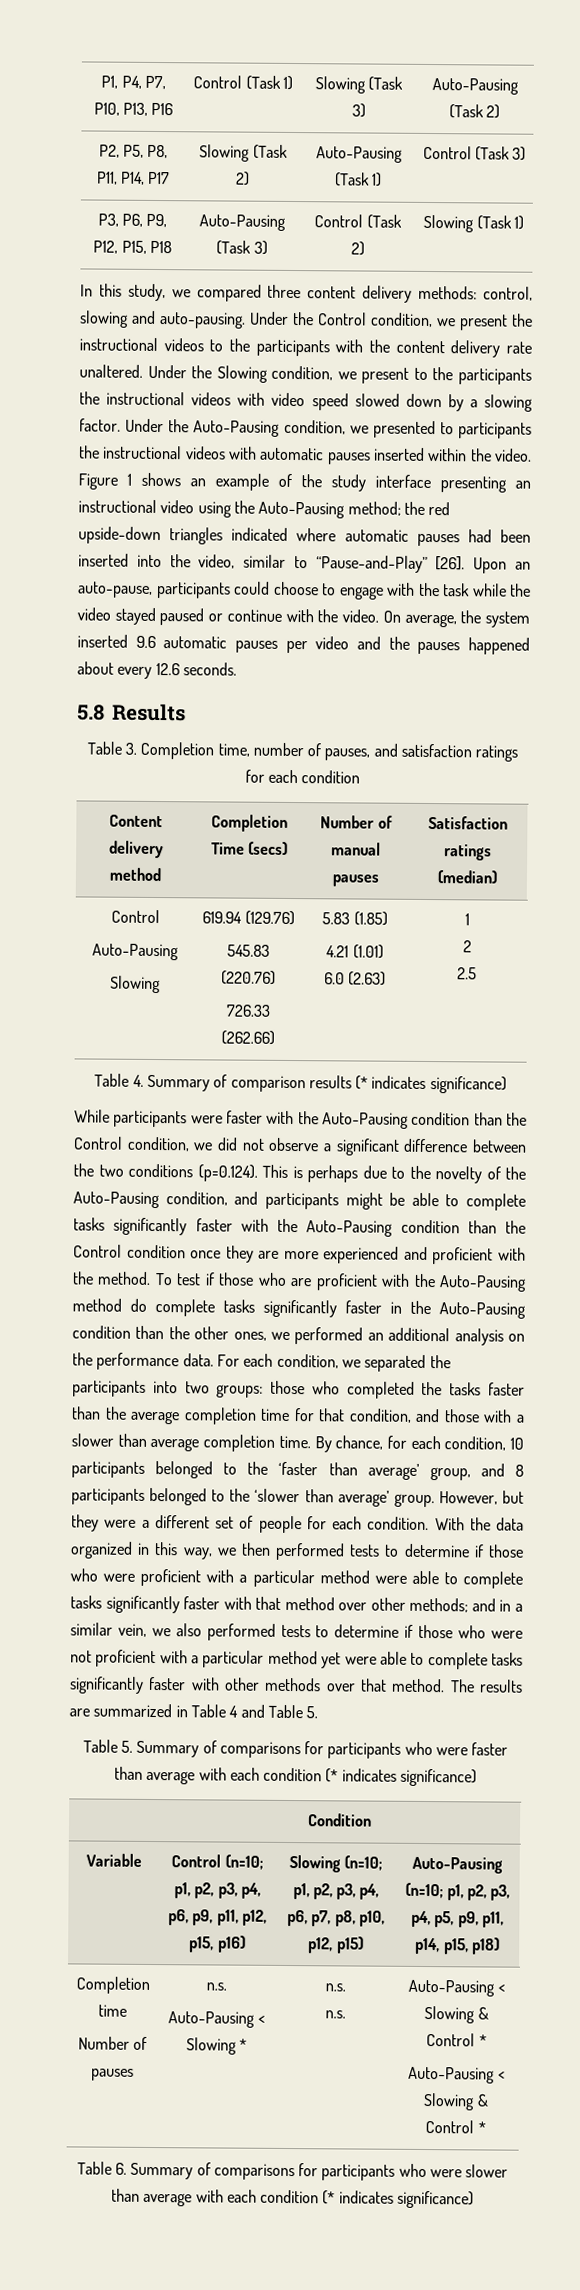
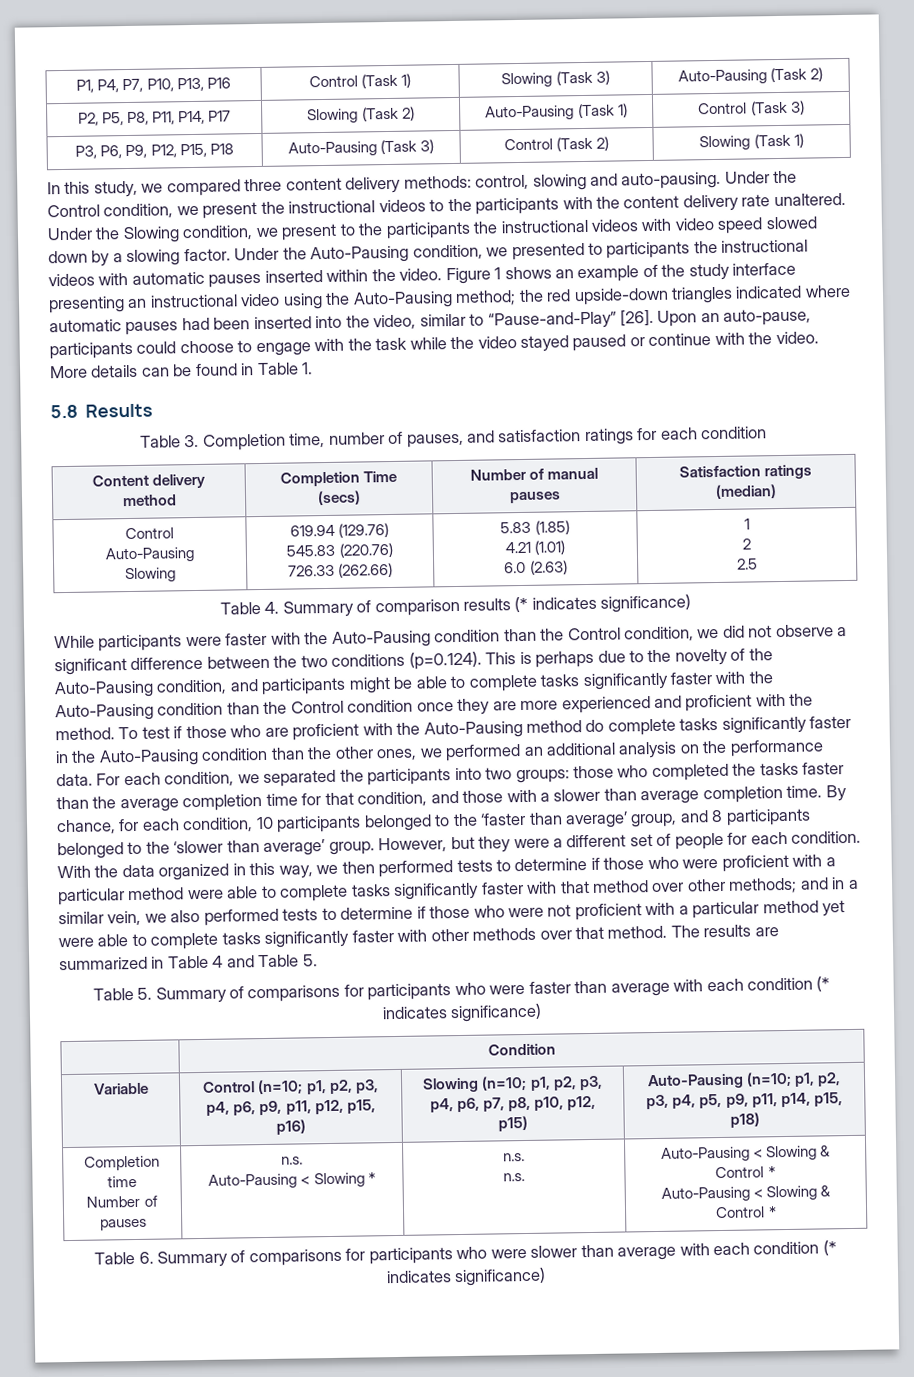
- On average, the system inserted 9.6 automatic pauses per video and the pauses happened about every 12.6 seconds.
+ More details can be found in Table 1.

